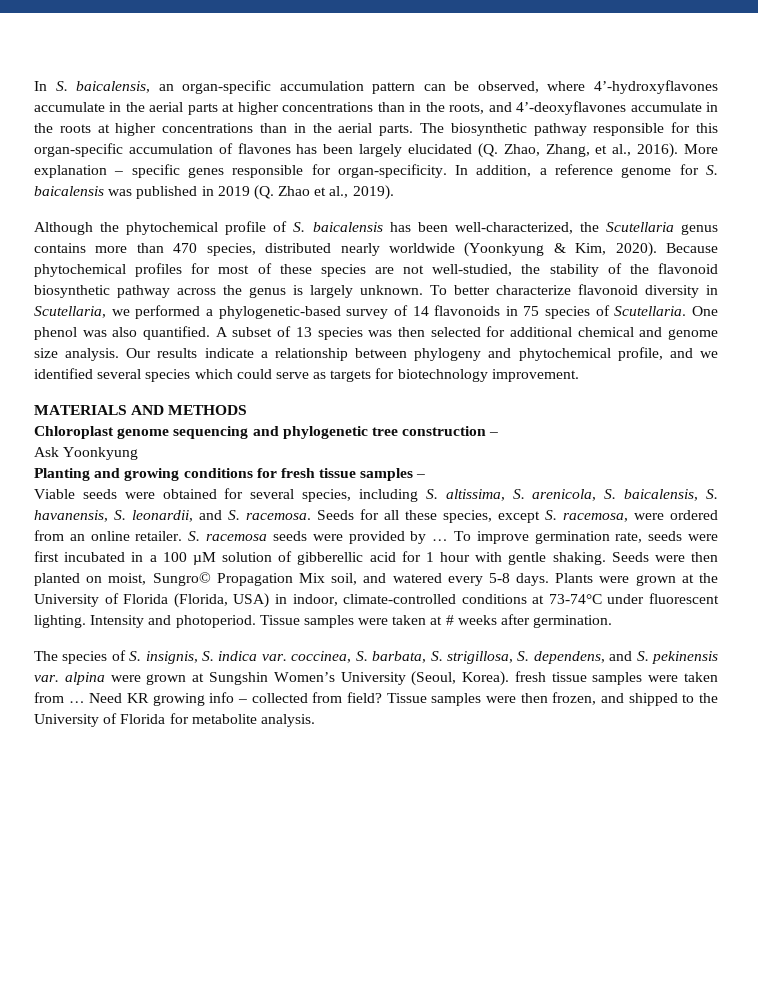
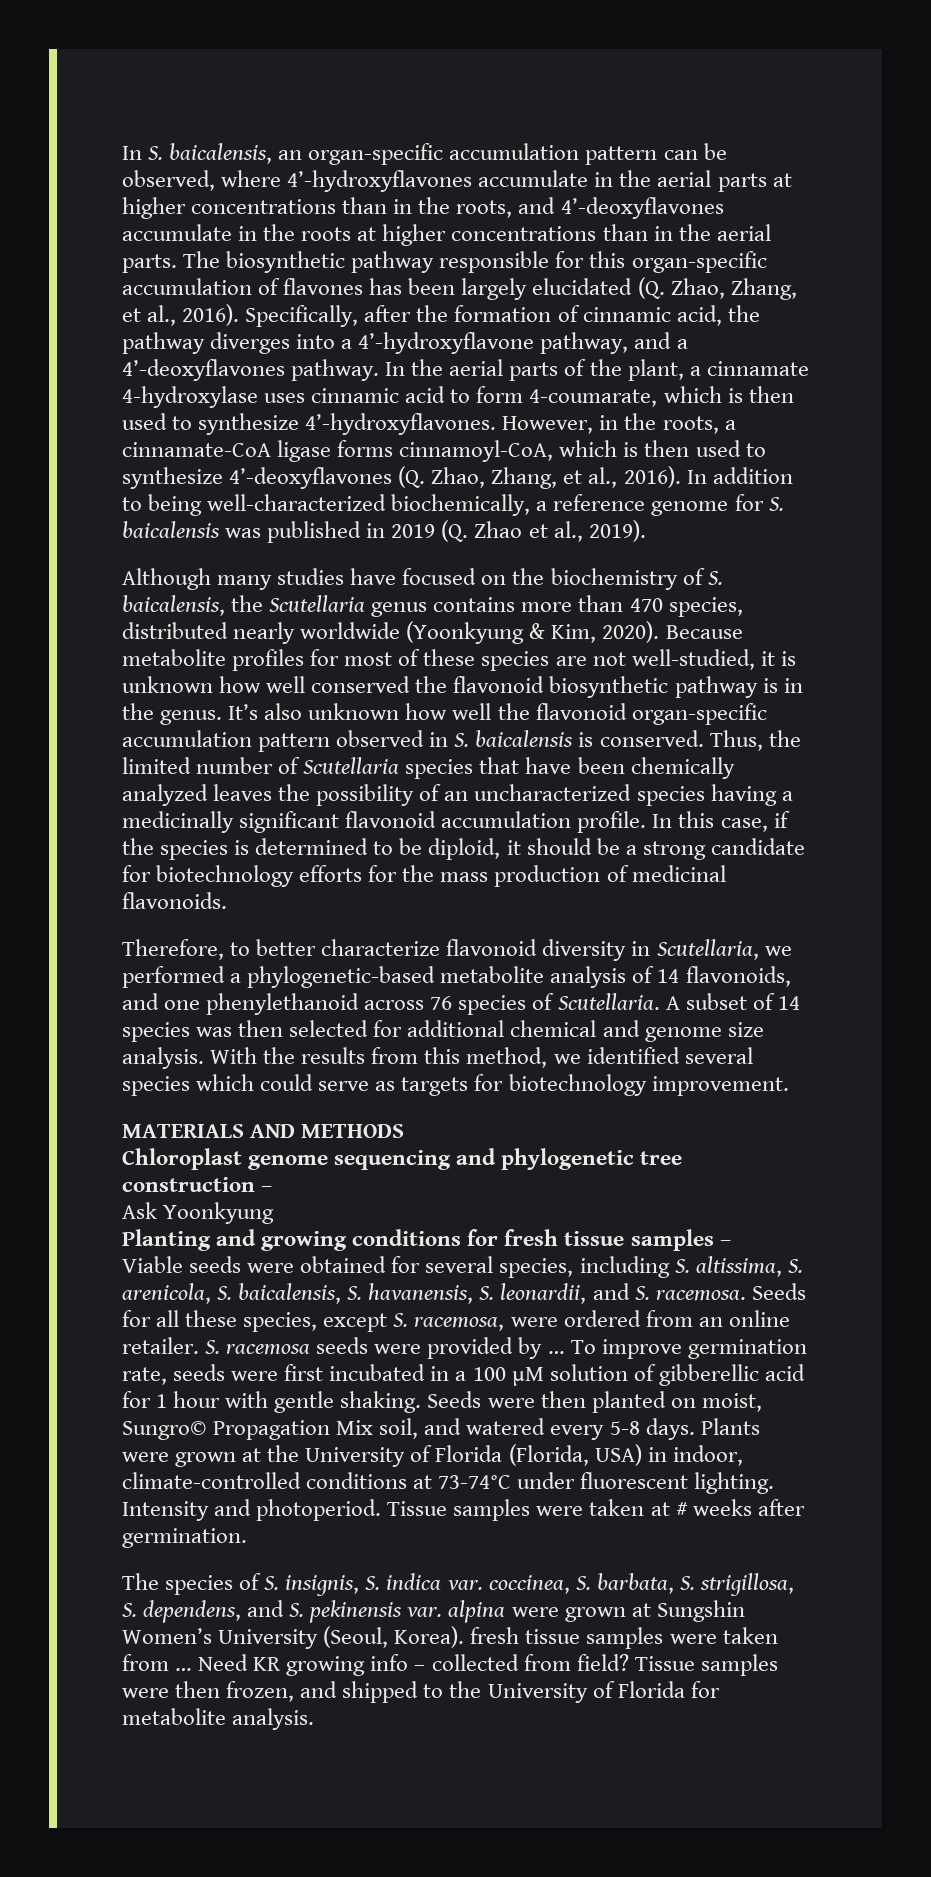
- More explanation – specific genes responsible for organ-specificity. In addition, a reference genome for S. baicalensis was published in 2019 (Q. Zhao et al., 2019).
+ Specifically, after the formation of cinnamic acid, the pathway diverges into a 4’-hydroxyflavone pathway, and a 4’-deoxyflavones pathway. In the aerial parts of the plant, a cinnamate 4-hydroxylase uses cinnamic acid to form 4-coumarate, which is then used to synthesize 4’-hydroxyflavones. However, in the roots, a cinnamate-CoA ligase forms cinnamoyl-CoA, which is then used to synthesize 4’-deoxyflavones (Q. Zhao, Zhang, et al., 2016). In addition to being well-characterized biochemically, a reference genome for S. baicalensis was published in 2019 (Q. Zhao et al., 2019).
- Although the phytochemical profile of S. baicalensis has been well-characterized, the Scutellaria genus contains more than 470 species, distributed nearly worldwide (Yoonkyung & Kim, 2020).
+ Although many studies have focused on the biochemistry of S. baicalensis, the Scutellaria genus contains more than 470 species, distributed nearly worldwide (Yoonkyung & Kim, 2020).
- Because phytochemical profiles for most of these species are not well-studied, the stability of the flavonoid biosynthetic pathway across the genus is largely unknown. To better characterize flavonoid diversity in Scutellaria, we performed a phylogenetic-based survey of 14 flavonoids in 75 species of Scutellaria. One phenol was also quantified.
+ Because metabolite profiles for most of these species are not well-studied, it is unknown how well conserved the flavonoid biosynthetic pathway is in the genus. It’s also unknown how well the flavonoid organ-specific accumulation pattern observed in S. baicalensis is conserved. Thus, the limited number of Scutellaria species that have been chemically analyzed leaves the possibility of an uncharacterized species having a medicinally significant flavonoid accumulation profile. In this case, if the species is determined to be diploid, it should be a strong candidate for biotechnology efforts for the mass production of medicinal flavonoids.
+ Therefore, to better characterize flavonoid diversity in Scutellaria, we performed a phylogenetic-based metabolite analysis of 14 flavonoids, and one phenylethanoid across 76 species of Scutellaria.
- A subset of 13 species was then selected for additional chemical and genome size analysis.
+ A subset of 14 species was then selected for additional chemical and genome size analysis.
- Our results indicate a relationship between phylogeny and phytochemical profile, and we identified several species which could serve as targets for biotechnology improvement.
+ With the results from this method, we identified several species which could serve as targets for biotechnology improvement.

